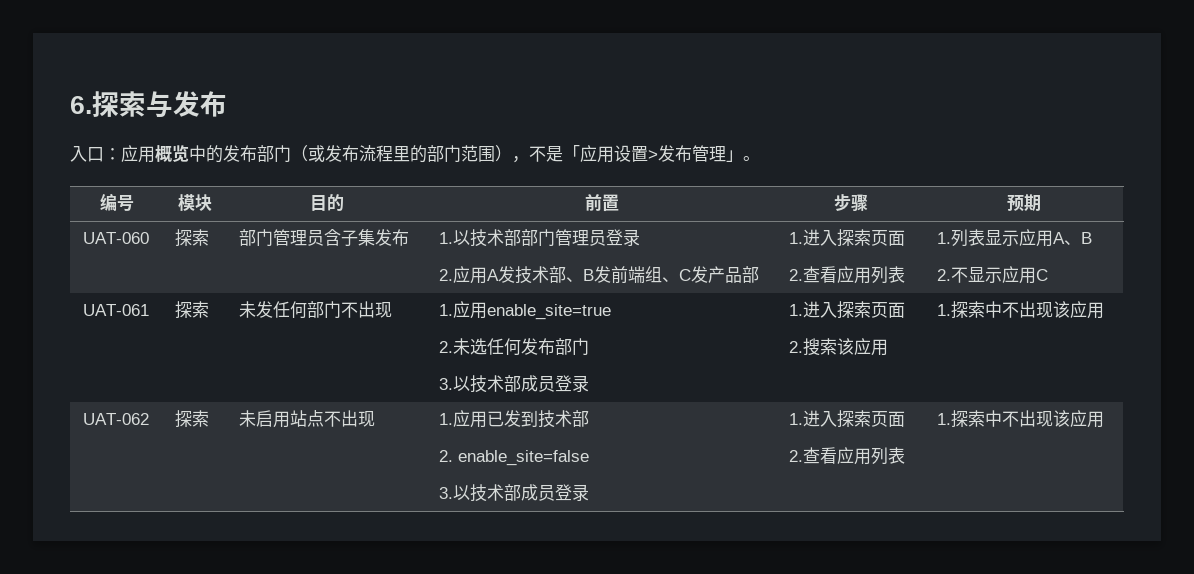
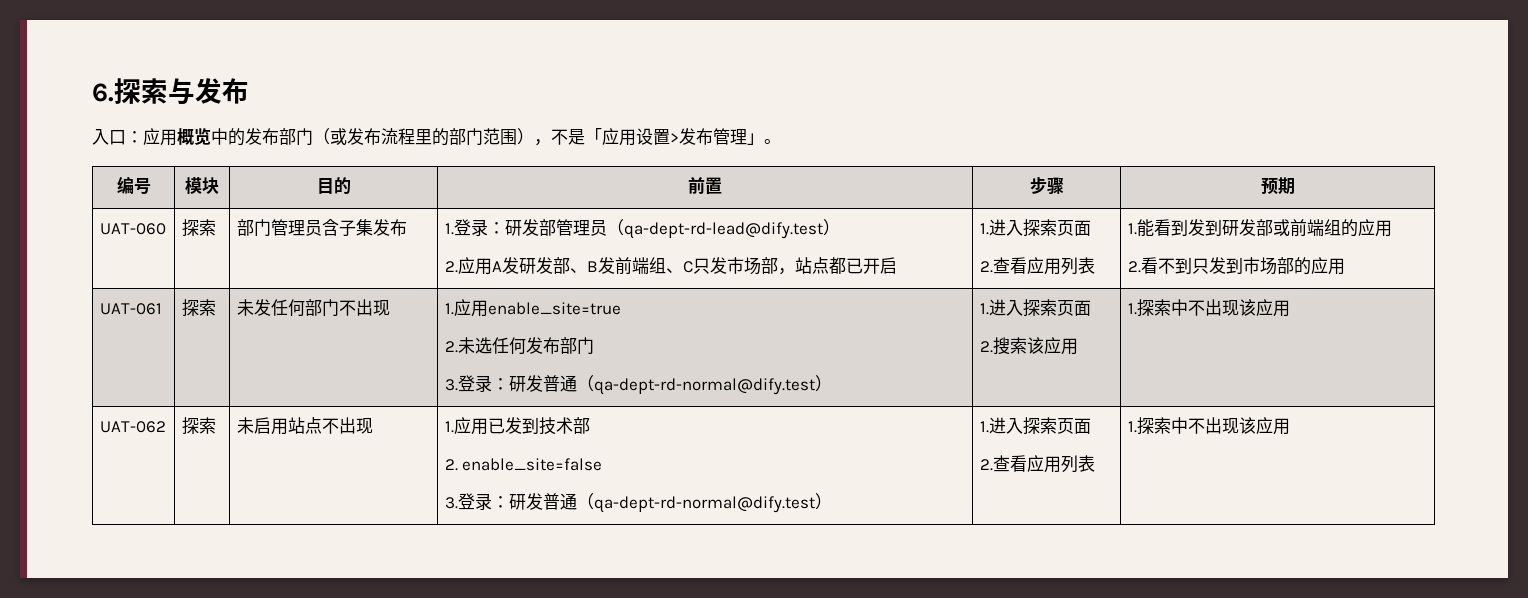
- 1.以技术部部门管理员登录
+ 1.登录：研发部管理员（qa-dept-rd-lead@dify.test）
- 2.应用A发技术部、B发前端组、C发产品部 | 1.进入探索页面
- 2.查看应用列表 | 1.列表显示应用A、B
- 2.不显示应用C
+ 2.应用A发研发部、B发前端组、C只发市场部，站点都已开启 | 1.进入探索页面
+ 2.查看应用列表 | 1.能看到发到研发部或前端组的应用
+ 2.看不到只发到市场部的应用
  UAT-061 | 探索 | 未发任何部门不出现 | 1.应用enable_site=true
  2.未选任何发布部门
- 3.以技术部成员登录 | 1.进入探索页面
+ 3.登录：研发普通（qa-dept-rd-normal@dify.test） | 1.进入探索页面
  UAT-062 | 探索 | 未启用站点不出现 | 1.应用已发到技术部
  2. enable_site=false
- 3.以技术部成员登录 | 1.进入探索页面
+ 3.登录：研发普通（qa-dept-rd-normal@dify.test） | 1.进入探索页面

